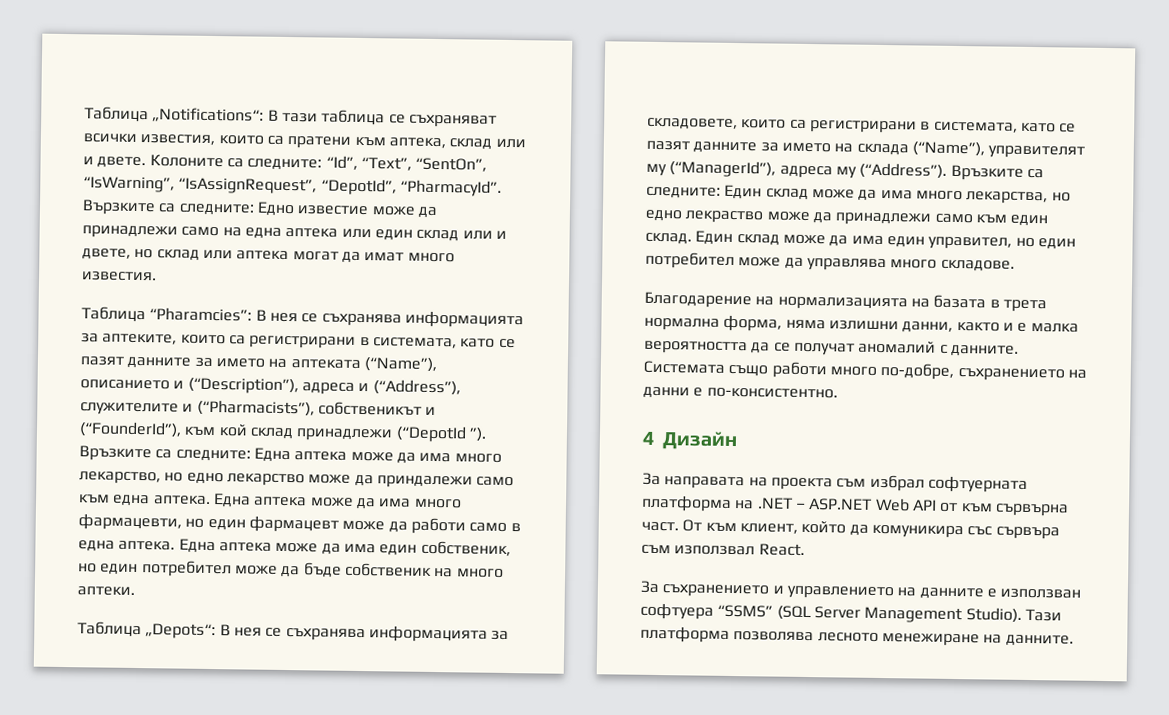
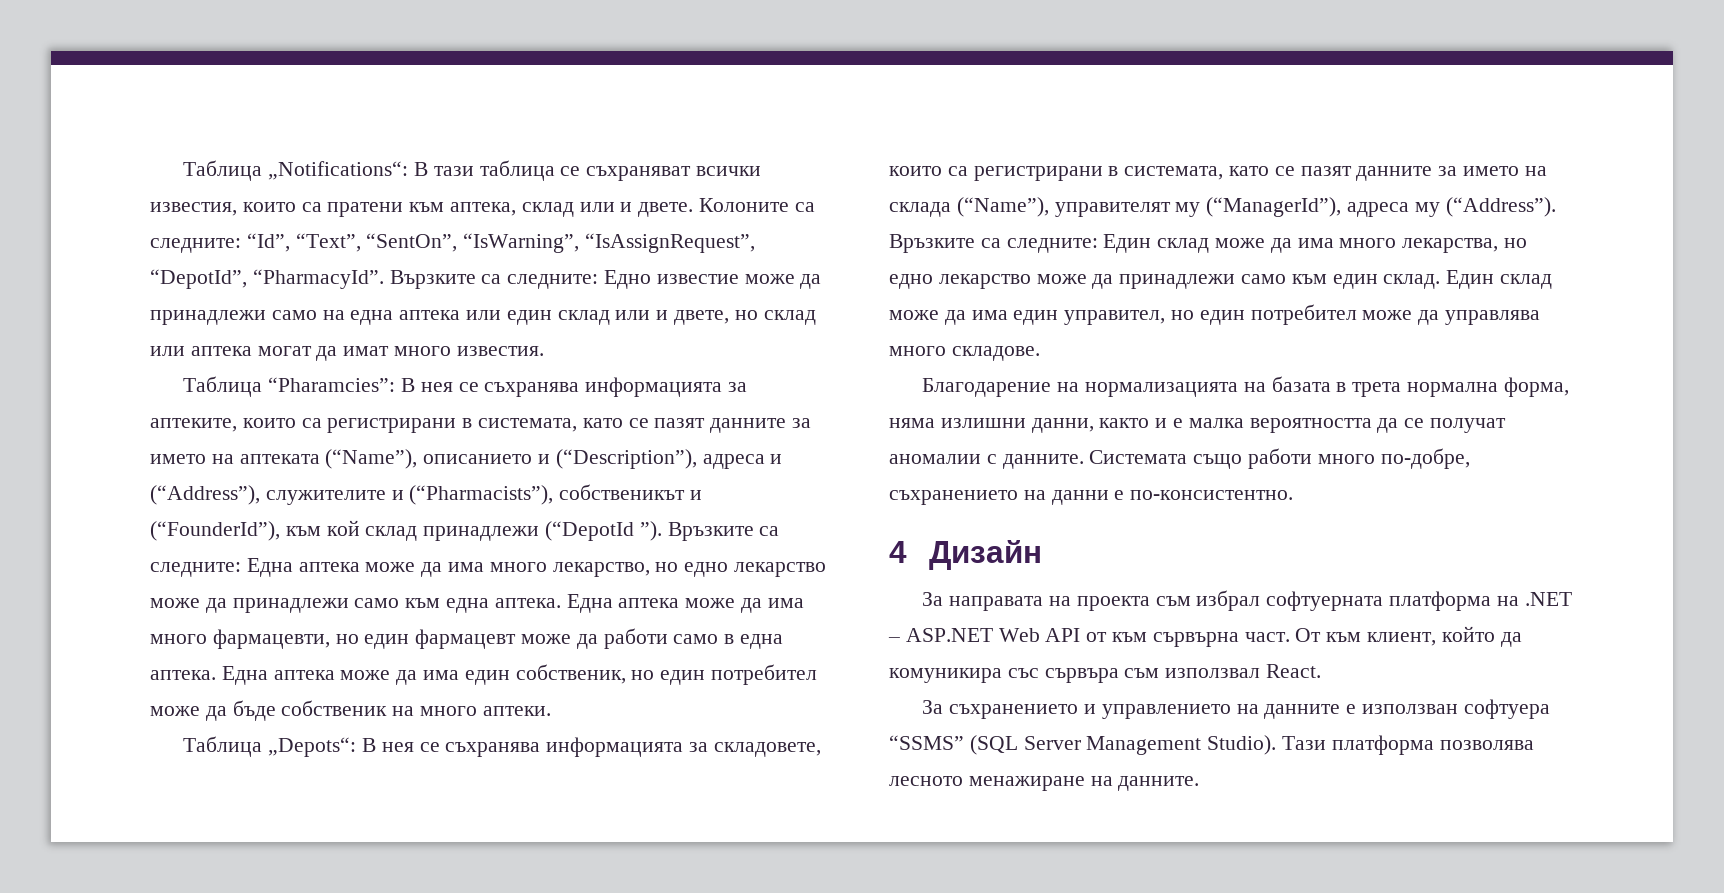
- Връзките са следните: Една аптека може да има много лекарство, но едно лекарство може да приндалежи само към една аптека.
+ Връзките са следните: Една аптека може да има много лекарство, но едно лекарство може да принадлежи само към една аптека.
- Връзките са следните: Един склад може да има много лекарства, но едно лекраство може да принадлежи само към един склад.
+ Връзките са следните: Един склад може да има много лекарства, но едно лекарство може да принадлежи само към един склад.
- Благодарение на нормализацията на базата в трета нормална форма, няма излишни данни, както и е малка вероятността да се получат аномалий с данните.
+ Благодарение на нормализацията на базата в трета нормална форма, няма излишни данни, както и е малка вероятността да се получат аномалии с данните.
- Тази платформа позволява лесното менежиране на данните.
+ Тази платформа позволява лесното менажиране на данните.

